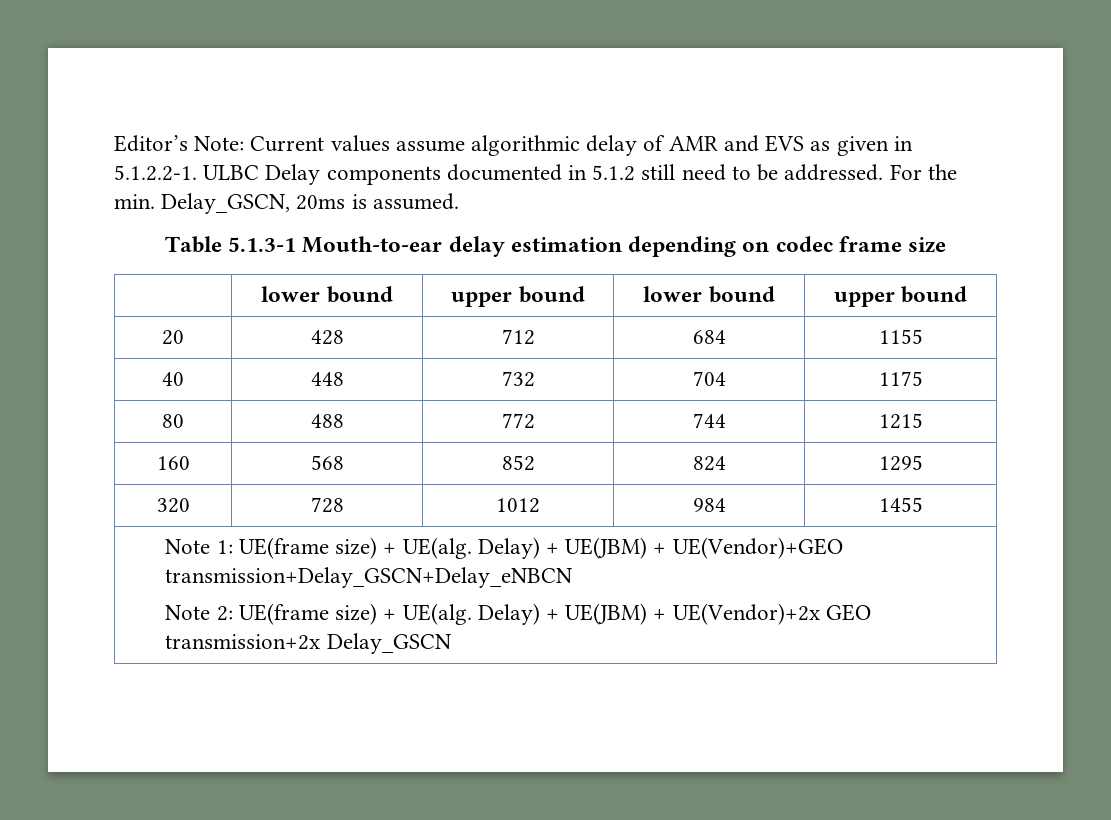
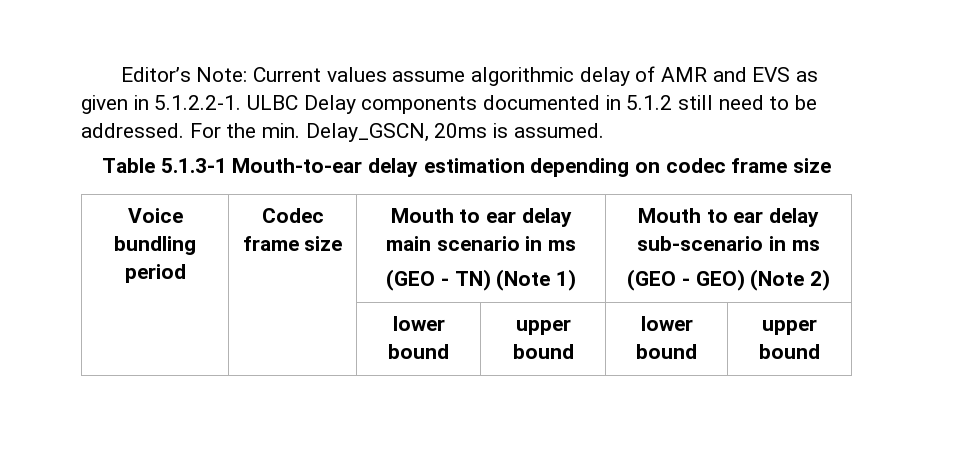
- | lower bound | upper bound | lower bound | upper bound
+ Voice bundling period | Codec frame size | Mouth to ear delay main scenario in ms
+ (GEO - TN) (Note 1) | Mouth to ear delay sub-scenario in ms
+ (GEO - GEO) (Note 2)
+ | | lower bound | upper bound | lower bound | upper bound
- 20 | 428 | 712 | 684 | 1155
- 40 | 448 | 732 | 704 | 1175
- 80 | 488 | 772 | 744 | 1215
- 160 | 568 | 852 | 824 | 1295
- 320 | 728 | 1012 | 984 | 1455
- Note 1: UE(frame size) + UE(alg. Delay) + UE(JBM) + UE(Vendor)+GEO transmission+Delay_GSCN+Delay_eNBCN
- Note 2: UE(frame size) + UE(alg. Delay) + UE(JBM) + UE(Vendor)+2x GEO transmission+2x Delay_GSCN

